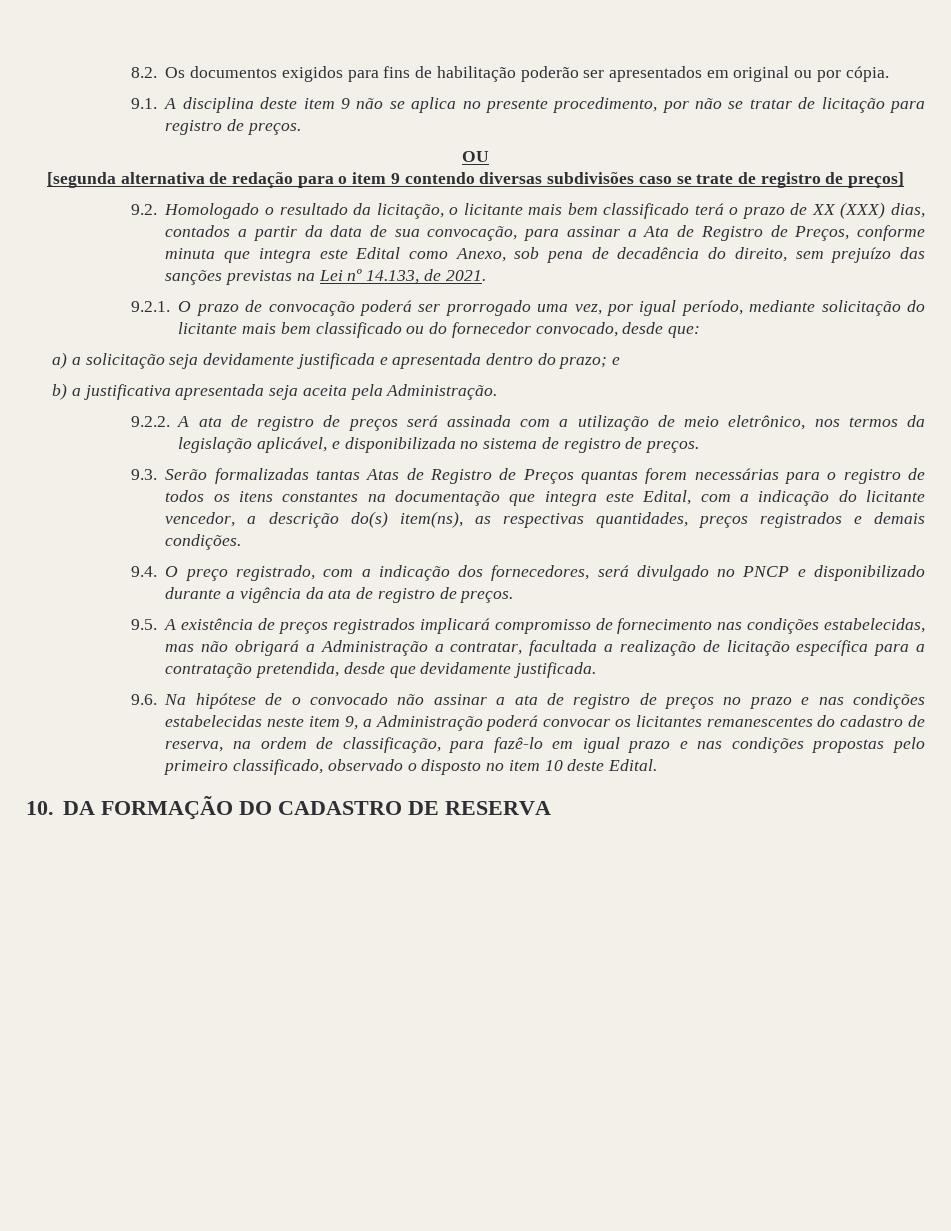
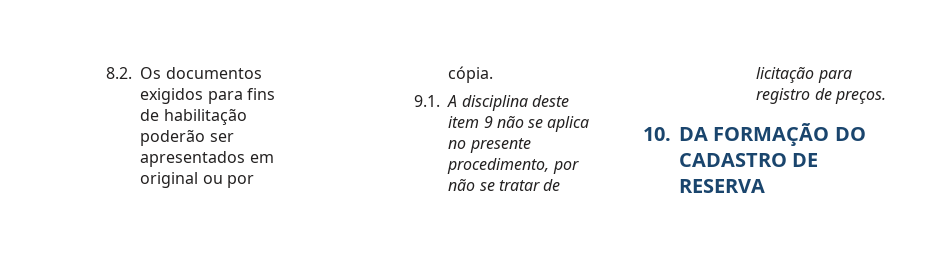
- OU
- [segunda alternativa de redação para o item 9 contendo diversas subdivisões caso se trate de registro de preços]
- 9.2. Homologado o resultado da licitação, o licitante mais bem classificado terá o prazo de XX (XXX) dias, contados a partir da data de sua convocação, para assinar a Ata de Registro de Preços, conforme minuta que integra este Edital como Anexo, sob pena de decadência do direito, sem prejuízo das sanções previstas na Lei nº 14.133, de 2021.
- 9.2.1. O prazo de convocação poderá ser prorrogado uma vez, por igual período, mediante solicitação do licitante mais bem classificado ou do fornecedor convocado, desde que:
- a) a solicitação seja devidamente justificada e apresentada dentro do prazo; e
- b) a justificativa apresentada seja aceita pela Administração.
- 9.2.2. A ata de registro de preços será assinada com a utilização de meio eletrônico, nos termos da legislação aplicável, e disponibilizada no sistema de registro de preços.
- 9.3. Serão formalizadas tantas Atas de Registro de Preços quantas forem necessárias para o registro de todos os itens constantes na documentação que integra este Edital, com a indicação do licitante vencedor, a descrição do(s) item(ns), as respectivas quantidades, preços registrados e demais condições.
- 9.4. O preço registrado, com a indicação dos fornecedores, será divulgado no PNCP e disponibilizado durante a vigência da ata de registro de preços.
- 9.5. A existência de preços registrados implicará compromisso de fornecimento nas condições estabelecidas, mas não obrigará a Administração a contratar, facultada a realização de licitação específica para a contratação pretendida, desde que devidamente justificada.
- 9.6. Na hipótese de o convocado não assinar a ata de registro de preços no prazo e nas condições estabelecidas neste item 9, a Administração poderá convocar os licitantes remanescentes do cadastro de reserva, na ordem de classificação, para fazê-lo em igual prazo e nas condições propostas pelo primeiro classificado, observado o disposto no item 10 deste Edital.

